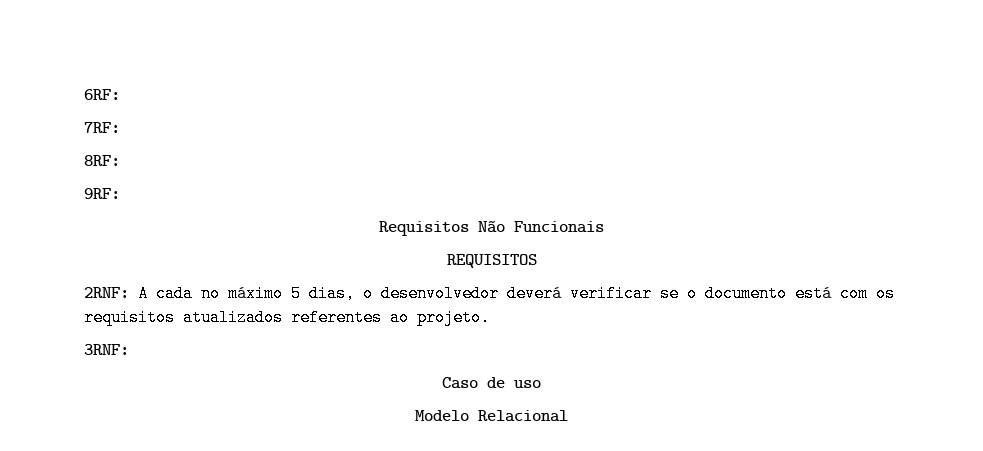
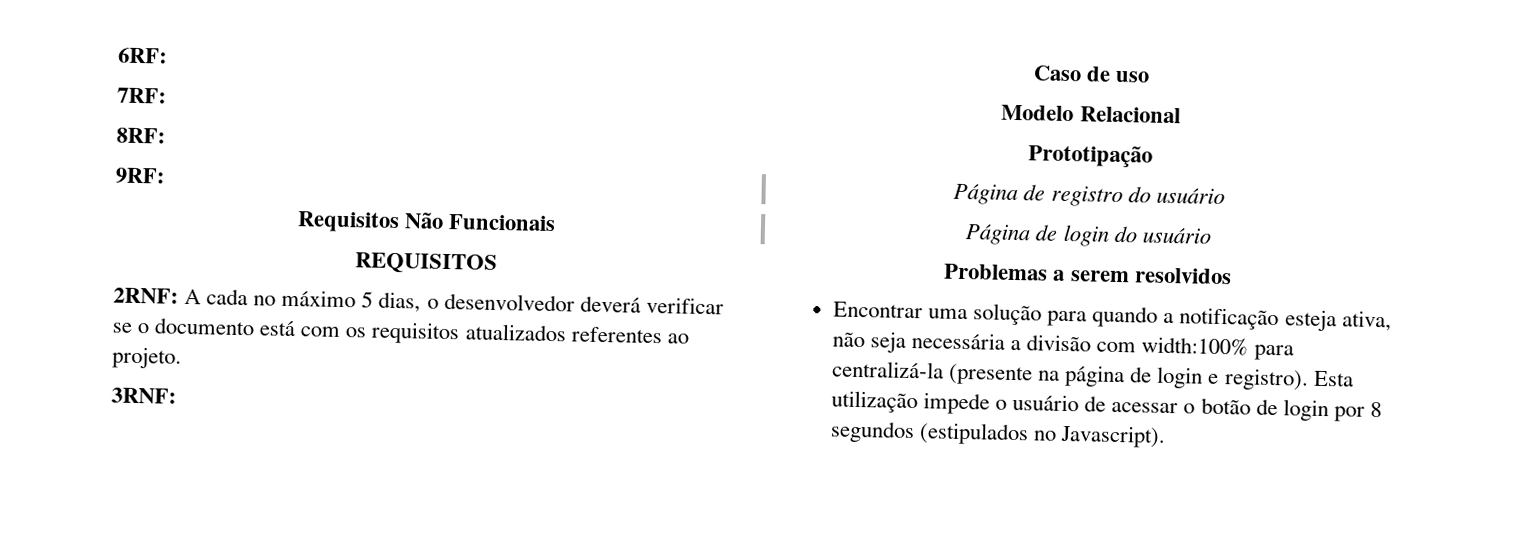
+ Prototipação
+ Página de registro do usuário
+ Página de login do usuário
+ Problemas a serem resolvidos
+ Encontrar uma solução para quando a notificação esteja ativa, não seja necessária a divisão com width:100% para centralizá-la (presente na página de login e registro). Esta utilização impede o usuário de acessar o botão de login por 8 segundos (estipulados no Javascript).

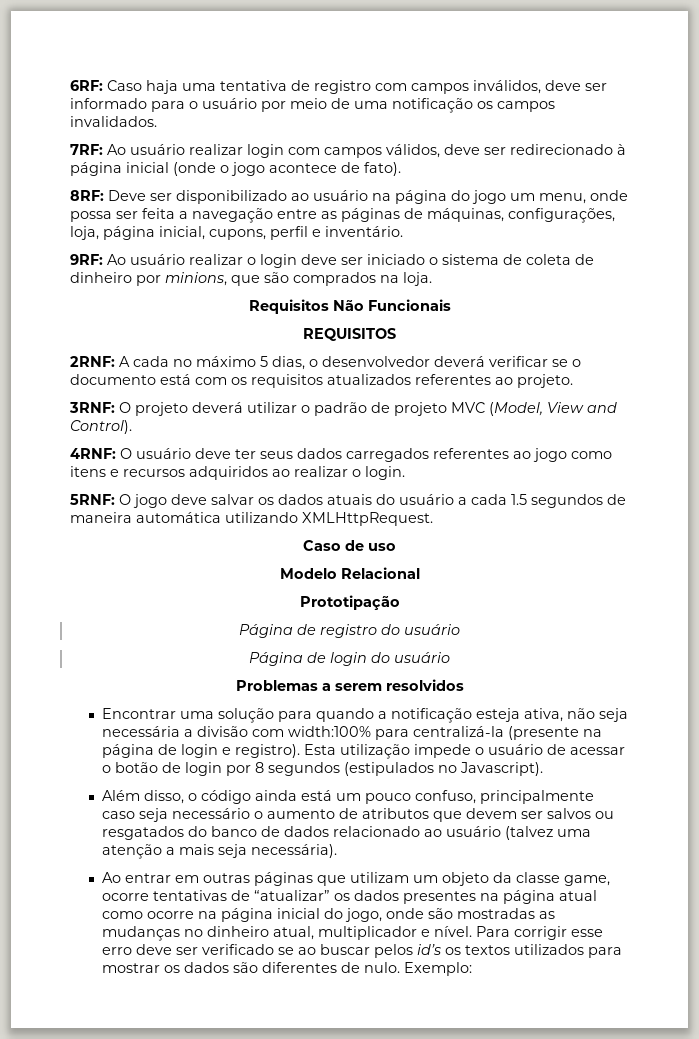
- 6RF:
- 7RF:
- 8RF:
- 9RF:
+ 6RF: Caso haja uma tentativa de registro com campos inválidos, deve ser informado para o usuário por meio de uma notificação os campos invalidados.
+ 7RF: Ao usuário realizar login com campos válidos, deve ser redirecionado à página inicial (onde o jogo acontece de fato).
+ 8RF: Deve ser disponibilizado ao usuário na página do jogo um menu, onde possa ser feita a navegação entre as páginas de máquinas, configurações, loja, página inicial, cupons, perfil e inventário.
+ 9RF: Ao usuário realizar o login deve ser iniciado o sistema de coleta de dinheiro por minions, que são comprados na loja.
- 3RNF:
+ 3RNF: O projeto deverá utilizar o padrão de projeto MVC (Model, View and Control).
+ 4RNF: O usuário deve ter seus dados carregados referentes ao jogo como itens e recursos adquiridos ao realizar o login.
+ 5RNF: O jogo deve salvar os dados atuais do usuário a cada 1.5 segundos de maneira automática utilizando XMLHttpRequest.
+ Além disso, o código ainda está um pouco confuso, principalmente caso seja necessário o aumento de atributos que devem ser salvos ou resgatados do banco de dados relacionado ao usuário (talvez uma atenção a mais seja necessária).
+ Ao entrar em outras páginas que utilizam um objeto da classe game, ocorre tentativas de “atualizar” os dados presentes na página atual como ocorre na página inicial do jogo, onde são mostradas as mudanças no dinheiro atual, multiplicador e nível. Para corrigir esse erro deve ser verificado se ao buscar pelos id’s os textos utilizados para mostrar os dados são diferentes de nulo. Exemplo:

